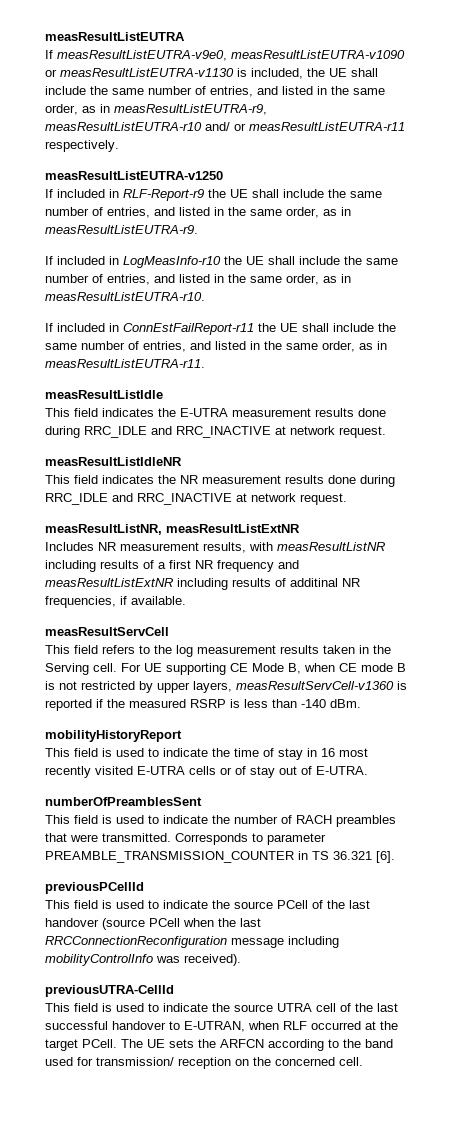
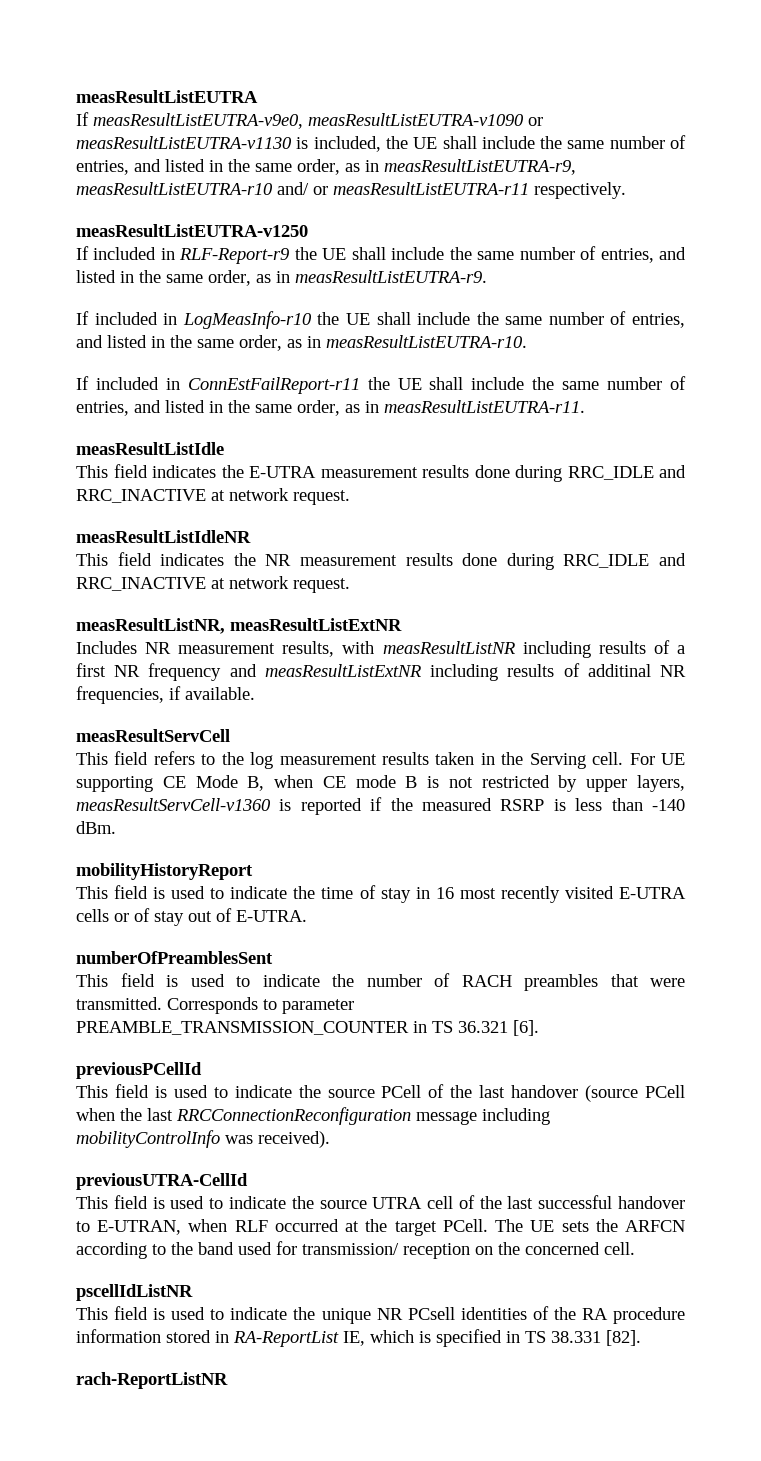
+ pscellIdListNR
+ This field is used to indicate the unique NR PCsell identities of the RA procedure information stored in RA-ReportList IE, which is specified in TS 38.331 [82].
+ rach-ReportListNR

